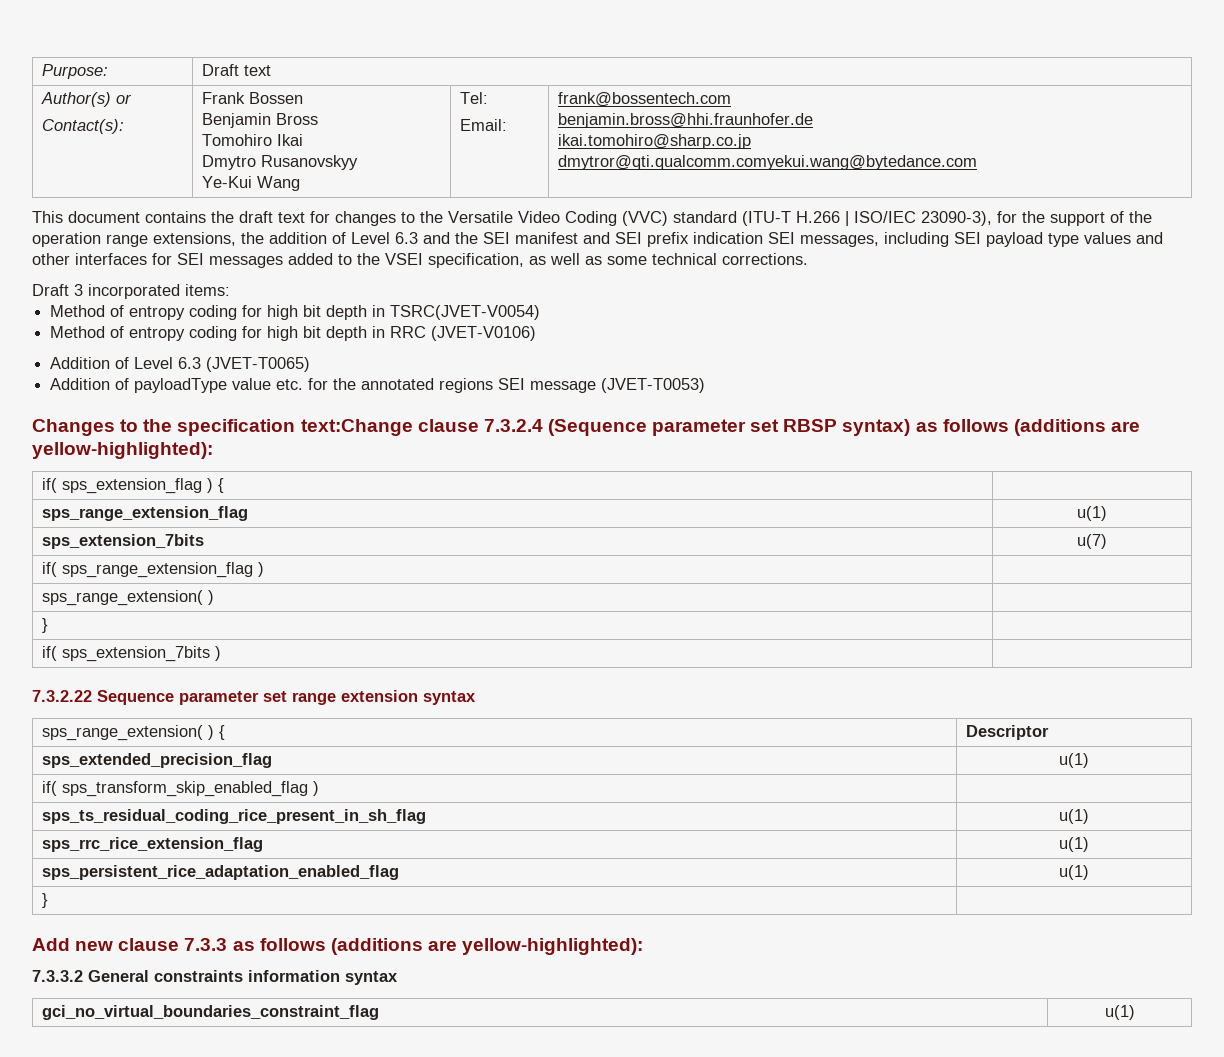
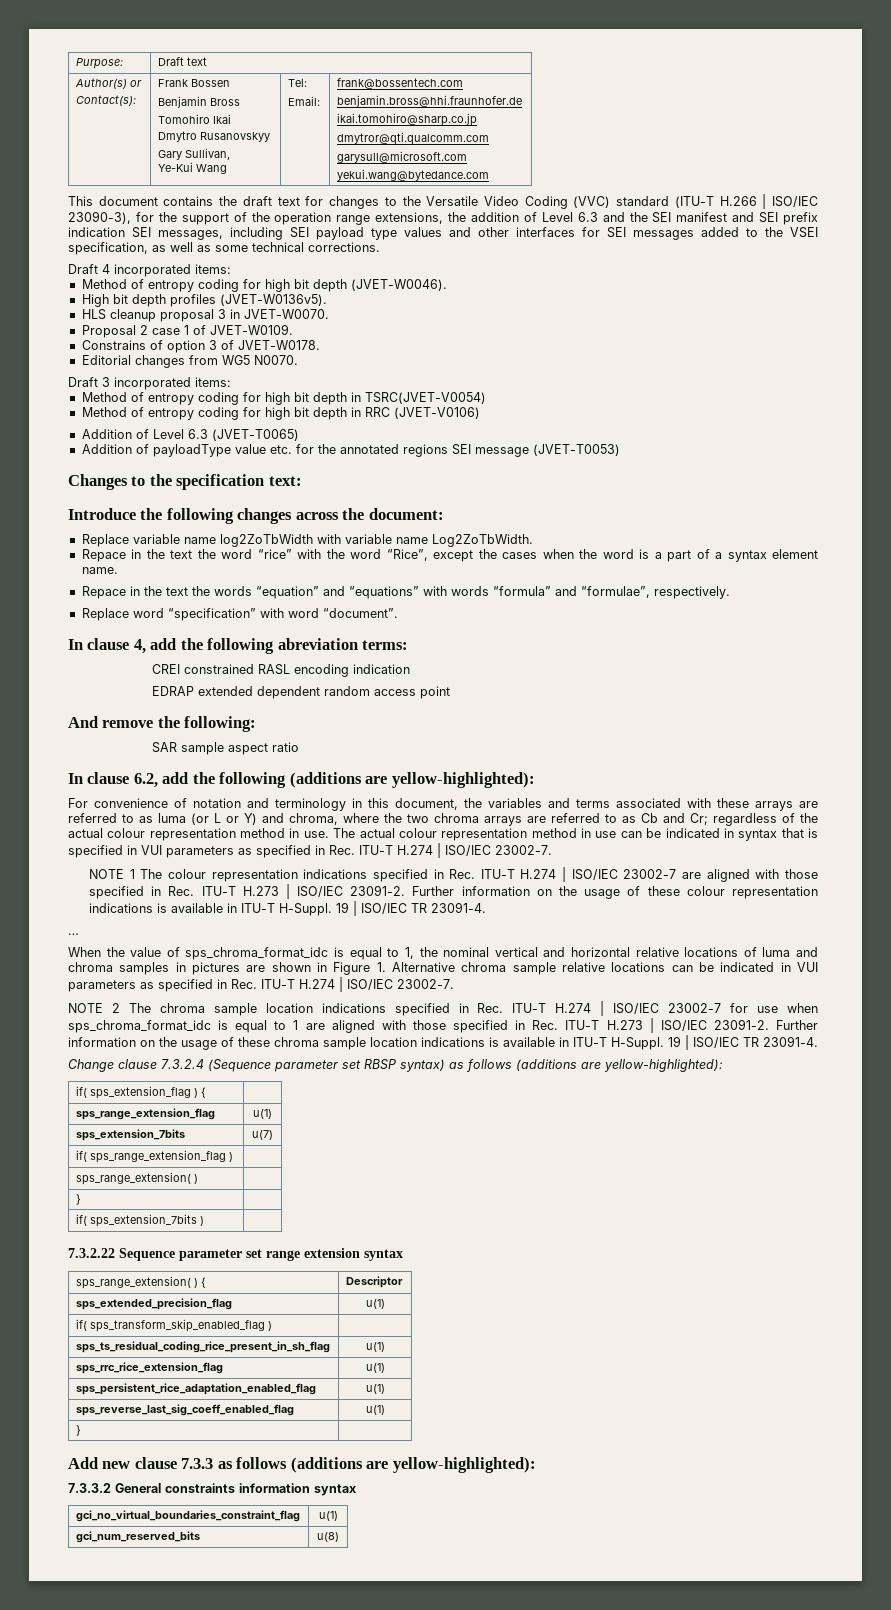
  Author(s) or
  Contact(s): | Frank Bossen
  Benjamin Bross
  Tomohiro Ikai
  Dmytro Rusanovskyy
+ Gary Sullivan,
  Ye-Kui Wang | Tel:
  Email: | frank@bossentech.com
  benjamin.bross@hhi.fraunhofer.de
  ikai.tomohiro@sharp.co.jp
- dmytror@qti.qualcomm.comyekui.wang@bytedance.com
+ dmytror@qti.qualcomm.com
+ garysull@microsoft.com
+ yekui.wang@bytedance.com
+ Draft 4 incorporated items:
+ Method of entropy coding for high bit depth (JVET-W0046).
+ High bit depth profiles (JVET-W0136v5).
+ HLS cleanup proposal 3 in JVET-W0070.
+ Proposal 2 case 1 of JVET-W0109.
+ Constrains of option 3 of JVET-W0178.
+ Editorial changes from WG5 N0070.
- Changes to the specification text:Change clause 7.3.2.4 (Sequence parameter set RBSP syntax) as follows (additions are yellow-highlighted):
+ Changes to the specification text:
+ Introduce the following changes across the document:
+ Replace variable name log2ZoTbWidth with variable name Log2ZoTbWidth.
+ Repace in the text the word “rice” with the word “Rice”, except the cases when the word is a part of a syntax element name.
+ Repace in the text the words “equation” and “equations” with words “formula” and “formulae”, respectively.
+ Replace word “specification” with word “document”.
+ In clause 4, add the following abreviation terms:
+ CREI constrained RASL encoding indication
+ EDRAP extended dependent random access point
+ And remove the following:
+ SAR sample aspect ratio
+ In clause 6.2, add the following (additions are yellow-highlighted):
+ For convenience of notation and terminology in this document, the variables and terms associated with these arrays are referred to as luma (or L or Y) and chroma, where the two chroma arrays are referred to as Cb and Cr; regardless of the actual colour representation method in use. The actual colour representation method in use can be indicated in syntax that is specified in VUI parameters as specified in Rec. ITU-T H.274 | ISO/IEC 23002-7.
+ NOTE 1 The colour representation indications specified in Rec. ITU-T H.274 | ISO/IEC 23002-7 are aligned with those specified in Rec. ITU-T H.273 | ISO/IEC 23091-2. Further information on the usage of these colour representation indications is available in ITU-T H-Suppl. 19 | ISO/IEC TR 23091-4.
+ …
+ When the value of sps_chroma_format_idc is equal to 1, the nominal vertical and horizontal relative locations of luma and chroma samples in pictures are shown in Figure 1. Alternative chroma sample relative locations can be indicated in VUI parameters as specified in Rec. ITU-T H.274 | ISO/IEC 23002-7.
+ NOTE 2 The chroma sample location indications specified in Rec. ITU-T H.274 | ISO/IEC 23002-7 for use when sps_chroma_format_idc is equal to 1 are aligned with those specified in Rec. ITU-T H.273 | ISO/IEC 23091-2. Further information on the usage of these chroma sample location indications is available in ITU-T H-Suppl. 19 | ISO/IEC TR 23091-4.
+ Change clause 7.3.2.4 (Sequence parameter set RBSP syntax) as follows (additions are yellow-highlighted):
+ sps_reverse_last_sig_coeff_enabled_flag | u(1)
+ gci_num_reserved_bits | u(8)

